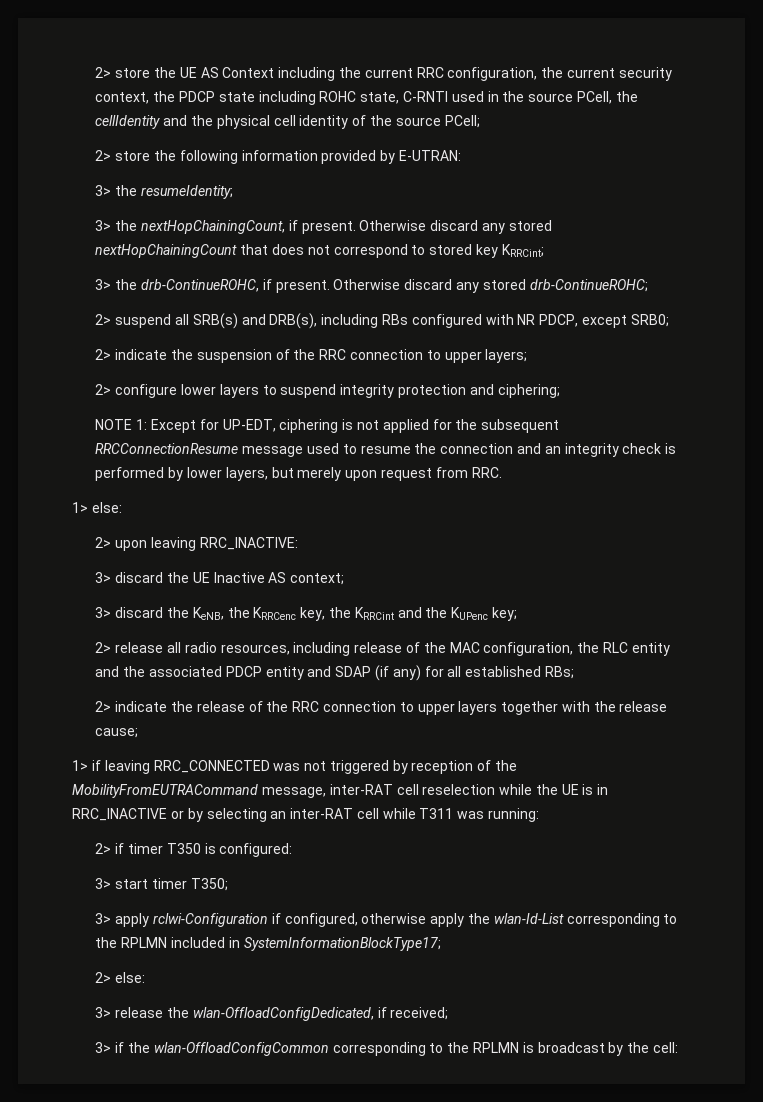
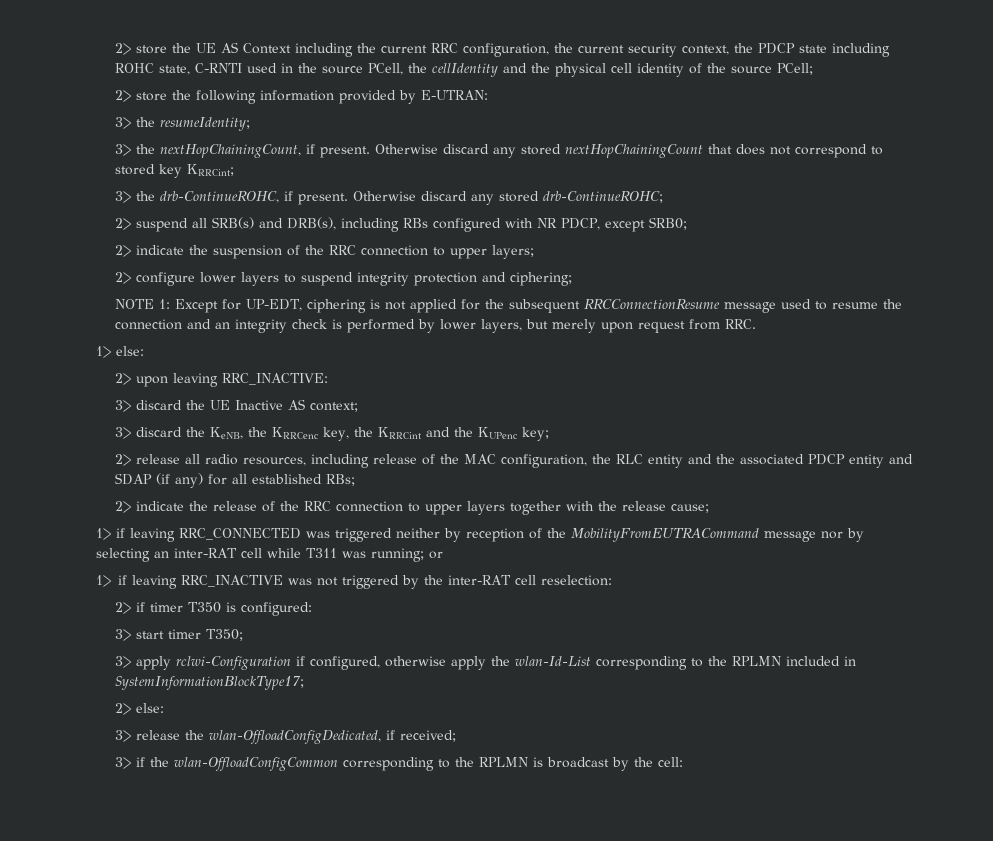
- 1> if leaving RRC_CONNECTED was not triggered by reception of the MobilityFromEUTRACommand message, inter-RAT cell reselection while the UE is in RRC_INACTIVE or by selecting an inter-RAT cell while T311 was running:
+ 1> if leaving RRC_CONNECTED was triggered neither by reception of the MobilityFromEUTRACommand message nor by selecting an inter-RAT cell while T311 was running; or
+ 1> if leaving RRC_INACTIVE was not triggered by the inter-RAT cell reselection:

